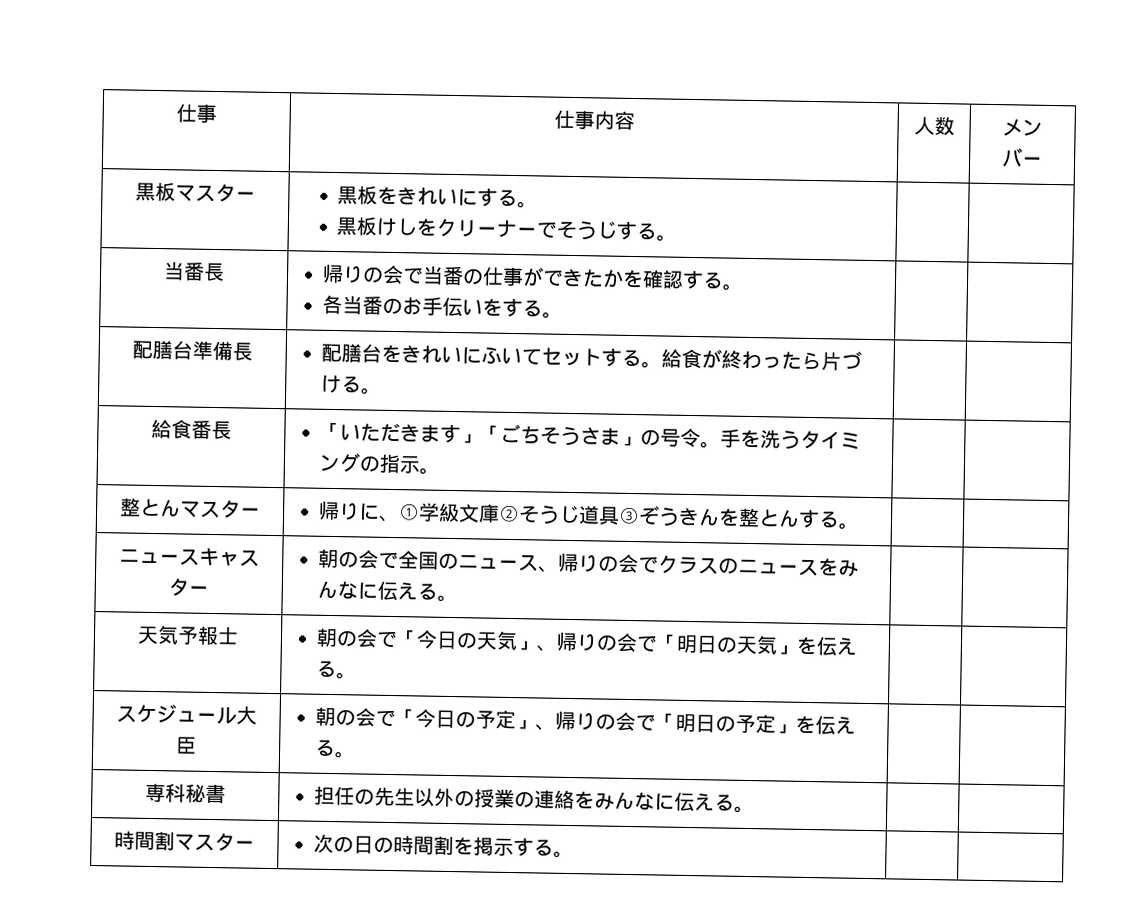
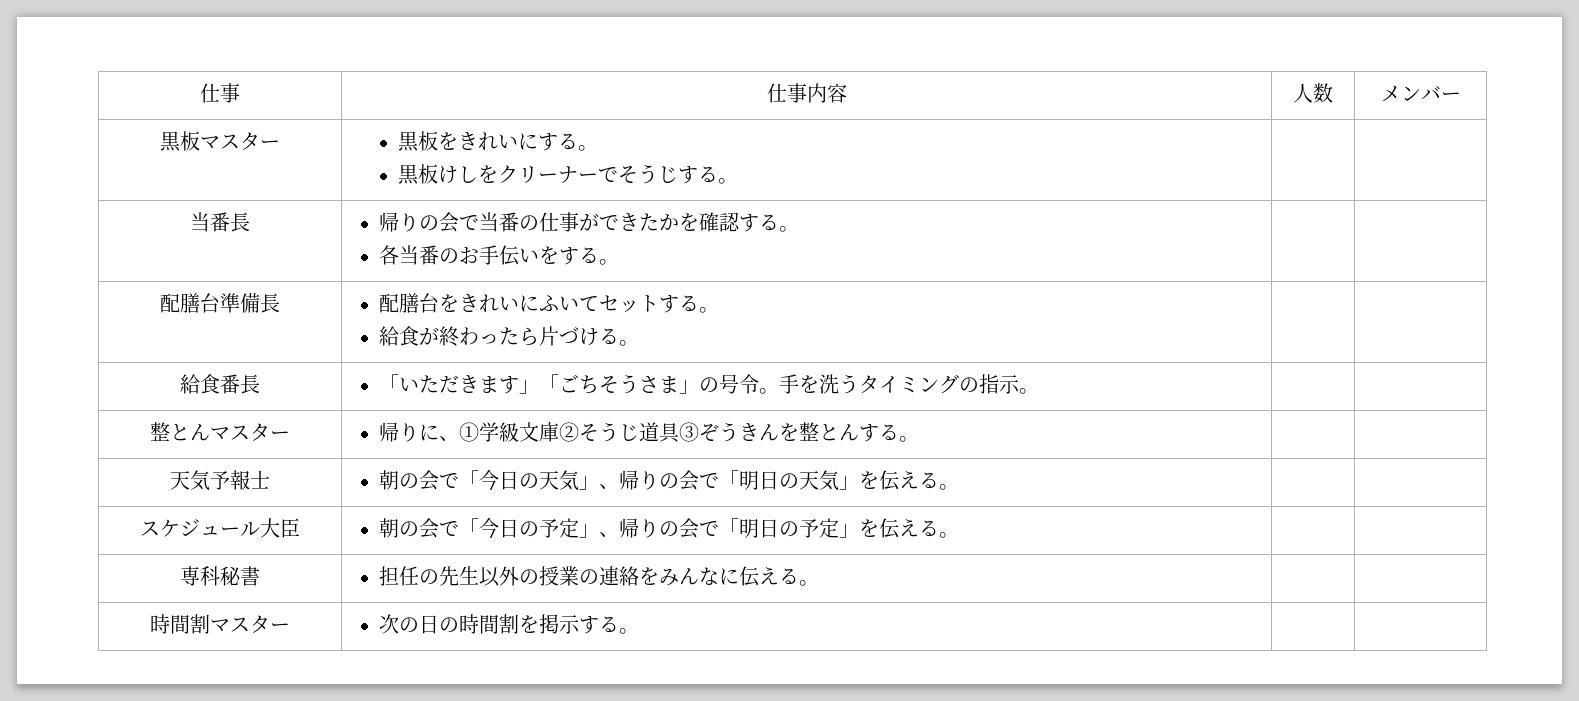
- 配膳台準備長 | 配膳台をきれいにふいてセットする。給食が終わったら片づける。 | |
+ 配膳台準備長 | 配膳台をきれいにふいてセットする。
+ 給食が終わったら片づける。 | |
- ニュースキャスター | 朝の会で全国のニュース、帰りの会でクラスのニュースをみんなに伝える。 | |

